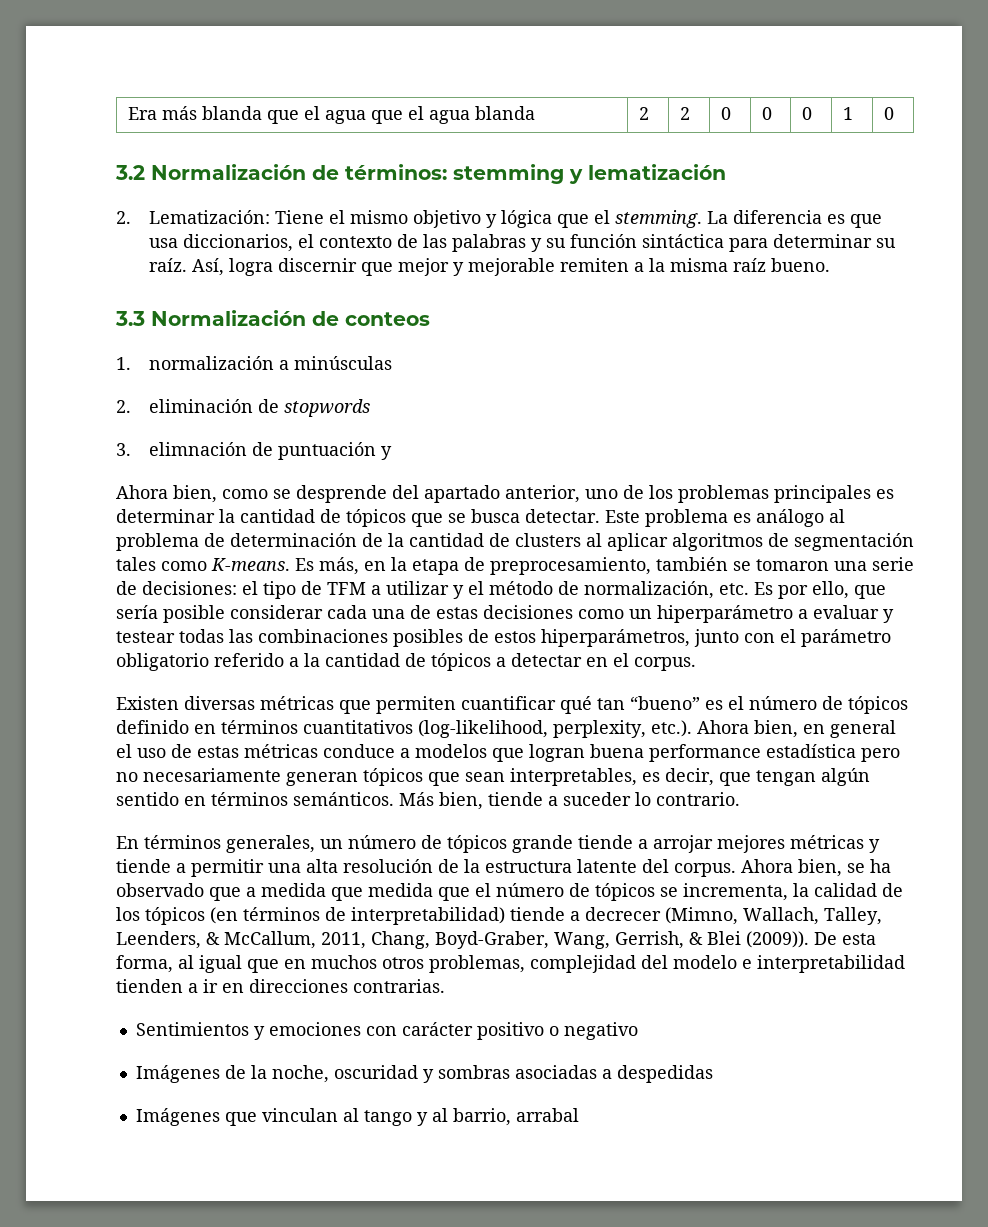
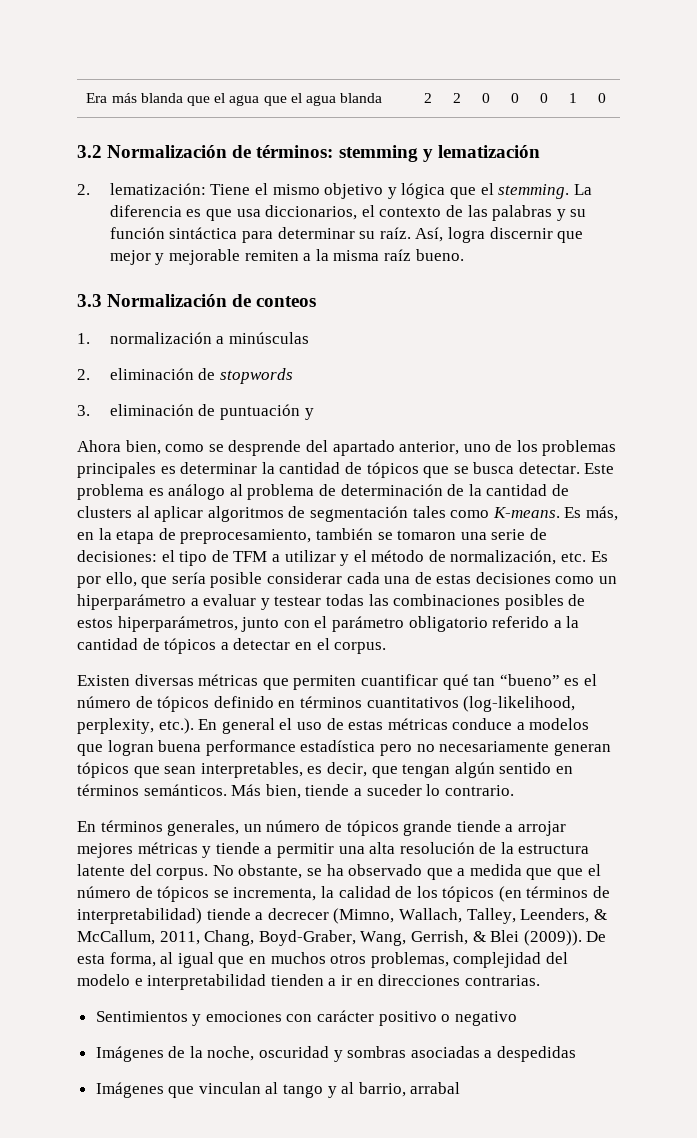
- 2. Lematización: Tiene el mismo objetivo y lógica que el stemming.
+ 2. lematización: Tiene el mismo objetivo y lógica que el stemming.
- 3. elimnación de puntuación y
+ 3. eliminación de puntuación y
- Existen diversas métricas que permiten cuantificar qué tan “bueno” es el número de tópicos definido en términos cuantitativos (log-likelihood, perplexity, etc.). Ahora bien, en general el uso de estas métricas conduce a modelos que logran buena performance estadística pero no necesariamente generan tópicos que sean interpretables, es decir, que tengan algún sentido en términos semánticos.
+ Existen diversas métricas que permiten cuantificar qué tan “bueno” es el número de tópicos definido en términos cuantitativos (log-likelihood, perplexity, etc.). En general el uso de estas métricas conduce a modelos que logran buena performance estadística pero no necesariamente generan tópicos que sean interpretables, es decir, que tengan algún sentido en términos semánticos.
- Ahora bien, se ha observado que a medida que medida que el número de tópicos se incrementa, la calidad de los tópicos (en términos de interpretabilidad) tiende a decrecer (Mimno, Wallach, Talley, Leenders, & McCallum, 2011, Chang, Boyd-Graber, Wang, Gerrish, & Blei (2009)).
+ No obstante, se ha observado que a medida que que el número de tópicos se incrementa, la calidad de los tópicos (en términos de interpretabilidad) tiende a decrecer (Mimno, Wallach, Talley, Leenders, & McCallum, 2011, Chang, Boyd-Graber, Wang, Gerrish, & Blei (2009)).

